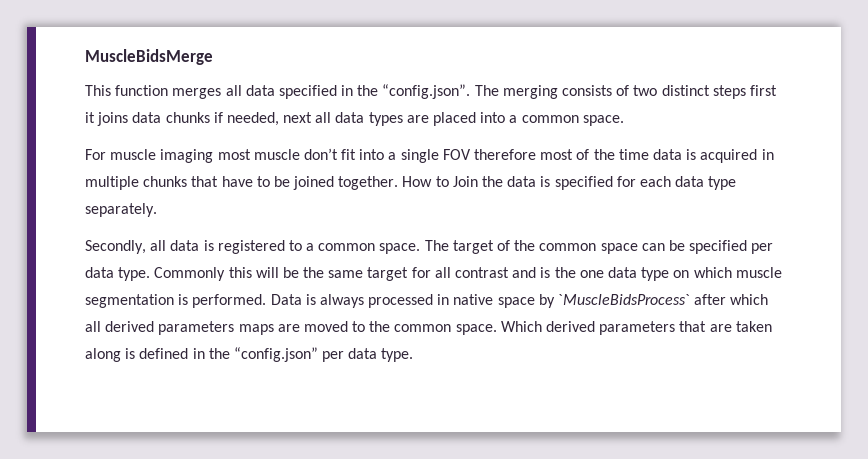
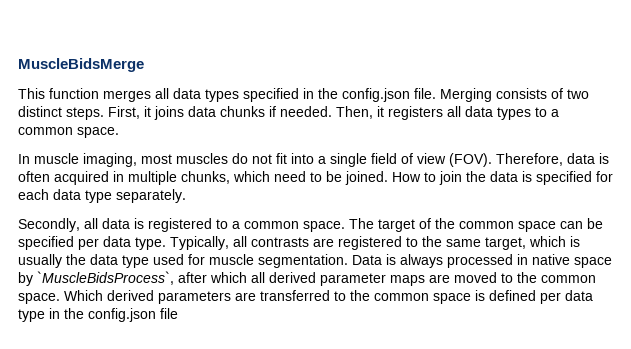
- This function merges all data specified in the “config.json”. The merging consists of two distinct steps first it joins data chunks if needed, next all data types are placed into a common space.
- For muscle imaging most muscle don’t fit into a single FOV therefore most of the time data is acquired in multiple chunks that have to be joined together.
+ This function merges all data types specified in the config.json file. Merging consists of two distinct steps. First, it joins data chunks if needed. Then, it registers all data types to a common space.
+ In muscle imaging, most muscles do not fit into a single field of view (FOV). Therefore, data is often acquired in multiple chunks, which need to be joined.
- How to Join the data is specified for each data type separately.
+ How to join the data is specified for each data type separately.
- Commonly this will be the same target for all contrast and is the one data type on which muscle segmentation is performed.
+ Typically, all contrasts are registered to the same target, which is usually the data type used for muscle segmentation.
- Data is always processed in native space by `MuscleBidsProcess` after which all derived parameters maps are moved to the common space.
+ Data is always processed in native space by `MuscleBidsProcess`, after which all derived parameter maps are moved to the common space.
- Which derived parameters that are taken along is defined in the “config.json” per data type.
+ Which derived parameters are transferred to the common space is defined per data type in the config.json file

